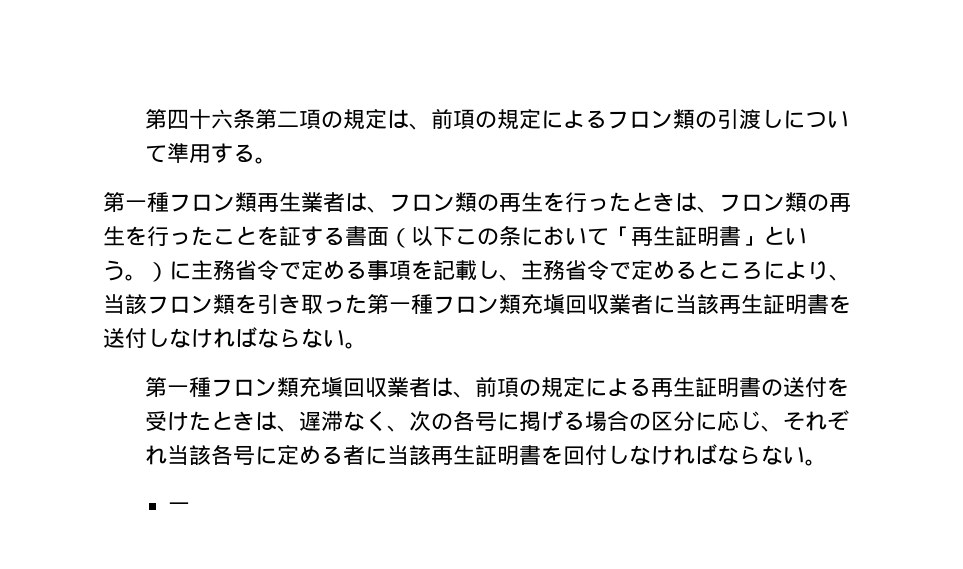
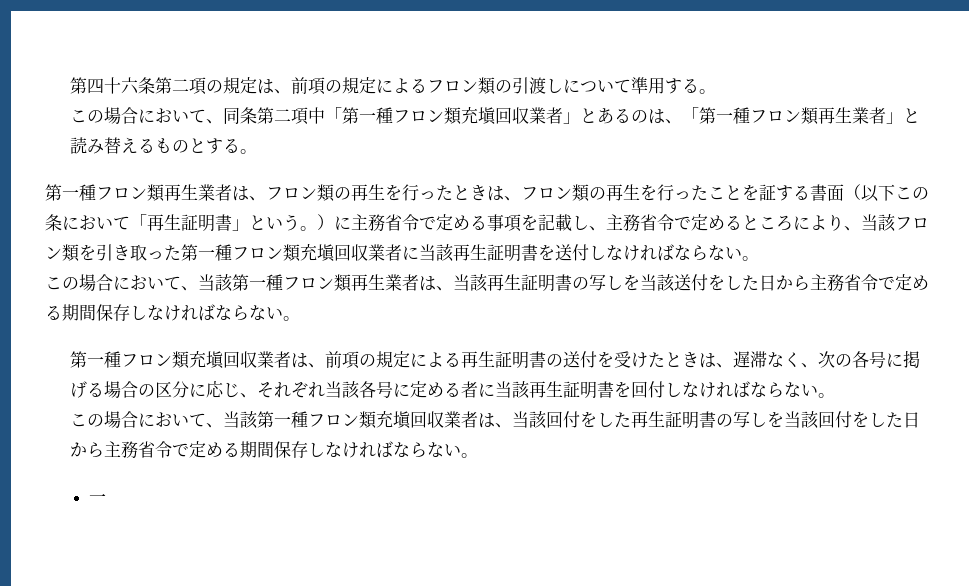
+ この場合において、同条第二項中「第一種フロン類充塡回収業者」とあるのは、「第一種フロン類再生業者」と読み替えるものとする。
+ この場合において、当該第一種フロン類再生業者は、当該再生証明書の写しを当該送付をした日から主務省令で定める期間保存しなければならない。
+ この場合において、当該第一種フロン類充塡回収業者は、当該回付をした再生証明書の写しを当該回付をした日から主務省令で定める期間保存しなければならない。

